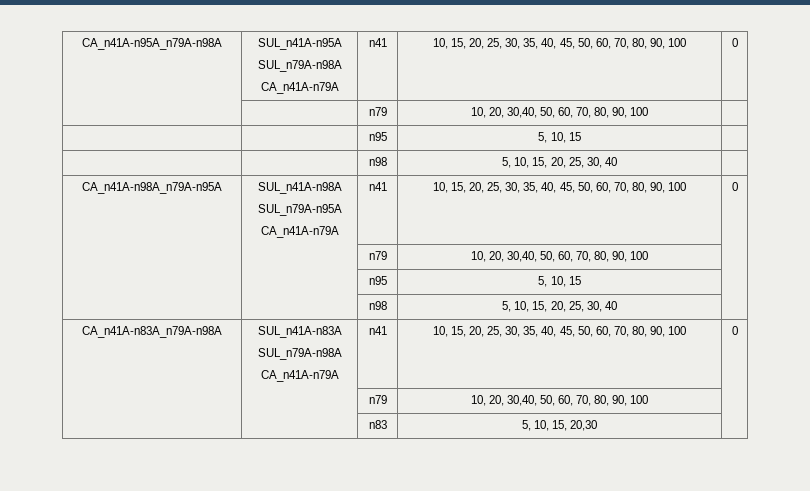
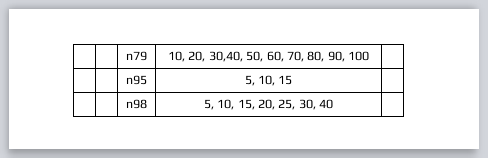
- CA_n41A-n95A_n79A-n98A | SUL_n41A-n95A
- SUL_n79A-n98A
- CA_n41A-n79A | n41 | 10, 15, 20, 25, 30, 35, 40, 45, 50, 60, 70, 80, 90, 100 | 0
- CA_n41A-n98A_n79A-n95A | SUL_n41A-n98A
- SUL_n79A-n95A
- CA_n41A-n79A | n41 | 10, 15, 20, 25, 30, 35, 40, 45, 50, 60, 70, 80, 90, 100 | 0
- | | n79 | 10, 20, 30,40, 50, 60, 70, 80, 90, 100 |
- | | n95 | 5, 10, 15 |
- | | n98 | 5, 10, 15, 20, 25, 30, 40 |
- CA_n41A-n83A_n79A-n98A | SUL_n41A-n83A
- SUL_n79A-n98A
- CA_n41A-n79A | n41 | 10, 15, 20, 25, 30, 35, 40, 45, 50, 60, 70, 80, 90, 100 | 0
- | | n79 | 10, 20, 30,40, 50, 60, 70, 80, 90, 100 |
- | | n83 | 5, 10, 15, 20,30 |

